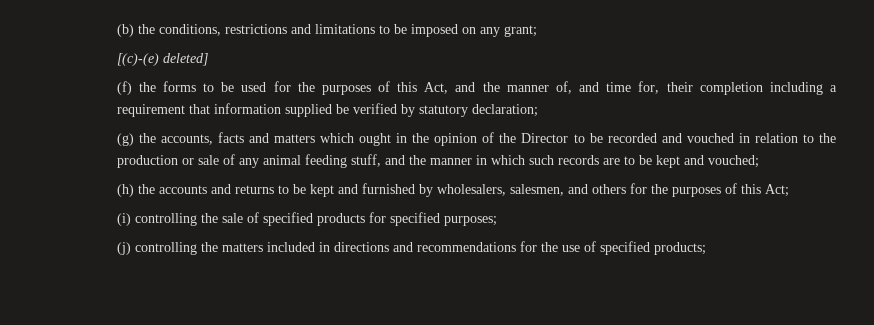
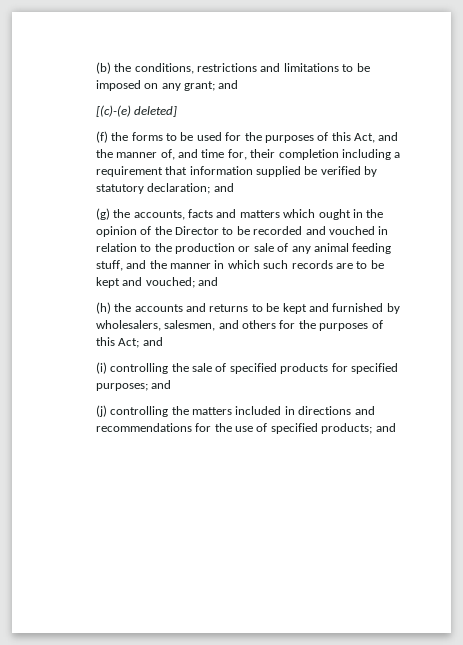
- (b) the conditions, restrictions and limitations to be imposed on any grant;
+ (b) the conditions, restrictions and limitations to be imposed on any grant; and
- (f) the forms to be used for the purposes of this Act, and the manner of, and time for, their completion including a requirement that information supplied be verified by statutory declaration;
+ (f) the forms to be used for the purposes of this Act, and the manner of, and time for, their completion including a requirement that information supplied be verified by statutory declaration; and
- (g) the accounts, facts and matters which ought in the opinion of the Director to be recorded and vouched in relation to the production or sale of any animal feeding stuff, and the manner in which such records are to be kept and vouched;
+ (g) the accounts, facts and matters which ought in the opinion of the Director to be recorded and vouched in relation to the production or sale of any animal feeding stuff, and the manner in which such records are to be kept and vouched; and
- (h) the accounts and returns to be kept and furnished by wholesalers, salesmen, and others for the purposes of this Act;
+ (h) the accounts and returns to be kept and furnished by wholesalers, salesmen, and others for the purposes of this Act; and
- (i) controlling the sale of specified products for specified purposes;
+ (i) controlling the sale of specified products for specified purposes; and
- (j) controlling the matters included in directions and recommendations for the use of specified products;
+ (j) controlling the matters included in directions and recommendations for the use of specified products; and

